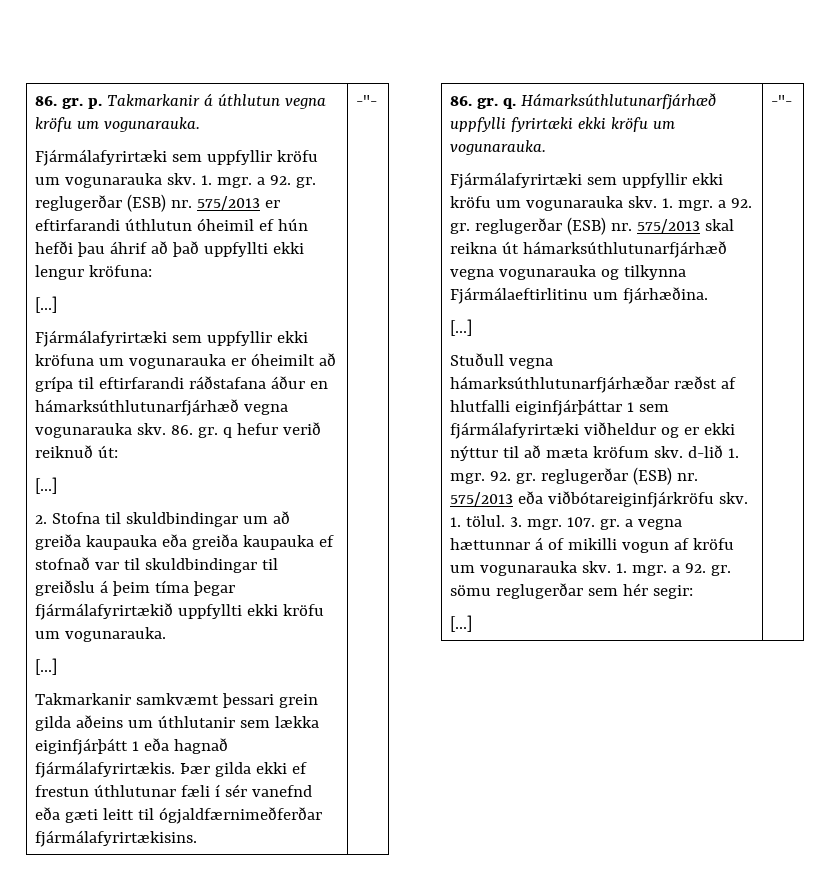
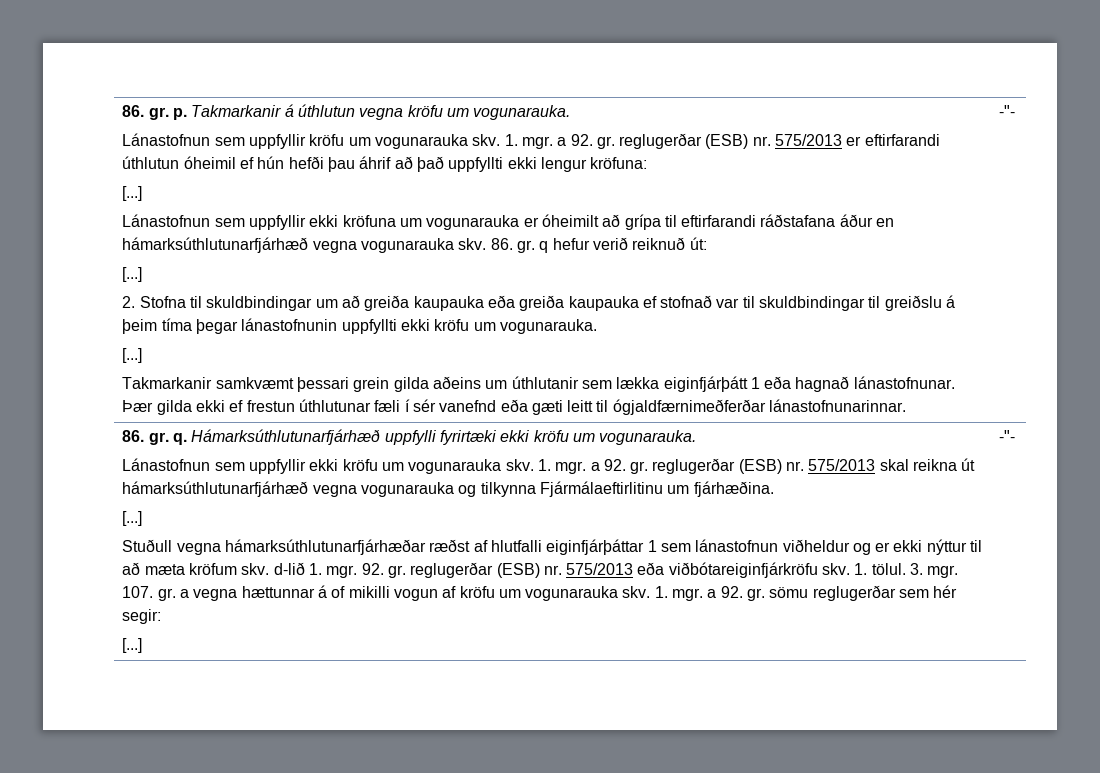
- Fjármálafyrirtæki sem uppfyllir kröfu um vogunarauka skv.
+ Lánastofnun sem uppfyllir kröfu um vogunarauka skv.
- Fjármálafyrirtæki sem uppfyllir ekki kröfuna um vogunarauka er óheimilt að grípa til eftirfarandi ráðstafana áður en hámarksúthlutunarfjárhæð vegna vogunarauka skv.
+ Lánastofnun sem uppfyllir ekki kröfuna um vogunarauka er óheimilt að grípa til eftirfarandi ráðstafana áður en hámarksúthlutunarfjárhæð vegna vogunarauka skv.
- 2. Stofna til skuldbindingar um að greiða kaupauka eða greiða kaupauka ef stofnað var til skuldbindingar til greiðslu á þeim tíma þegar fjármálafyrirtækið uppfyllti ekki kröfu um vogunarauka.
+ 2. Stofna til skuldbindingar um að greiða kaupauka eða greiða kaupauka ef stofnað var til skuldbindingar til greiðslu á þeim tíma þegar lánastofnunin uppfyllti ekki kröfu um vogunarauka.
- Takmarkanir samkvæmt þessari grein gilda aðeins um úthlutanir sem lækka eiginfjárþátt 1 eða hagnað fjármálafyrirtækis.
+ Takmarkanir samkvæmt þessari grein gilda aðeins um úthlutanir sem lækka eiginfjárþátt 1 eða hagnað lánastofnunar.
- Þær gilda ekki ef frestun úthlutunar fæli í sér vanefnd eða gæti leitt til ógjaldfærnimeðferðar fjármálafyrirtækisins.
+ Þær gilda ekki ef frestun úthlutunar fæli í sér vanefnd eða gæti leitt til ógjaldfærnimeðferðar lánastofnunarinnar.
- Fjármálafyrirtæki sem uppfyllir ekki kröfu um vogunarauka skv.
+ Lánastofnun sem uppfyllir ekki kröfu um vogunarauka skv.
- Stuðull vegna hámarksúthlutunarfjárhæðar ræðst af hlutfalli eiginfjárþáttar 1 sem fjármálafyrirtæki viðheldur og er ekki nýttur til að mæta kröfum skv. d-lið 1. mgr.
+ Stuðull vegna hámarksúthlutunarfjárhæðar ræðst af hlutfalli eiginfjárþáttar 1 sem lánastofnun viðheldur og er ekki nýttur til að mæta kröfum skv. d-lið 1. mgr.

